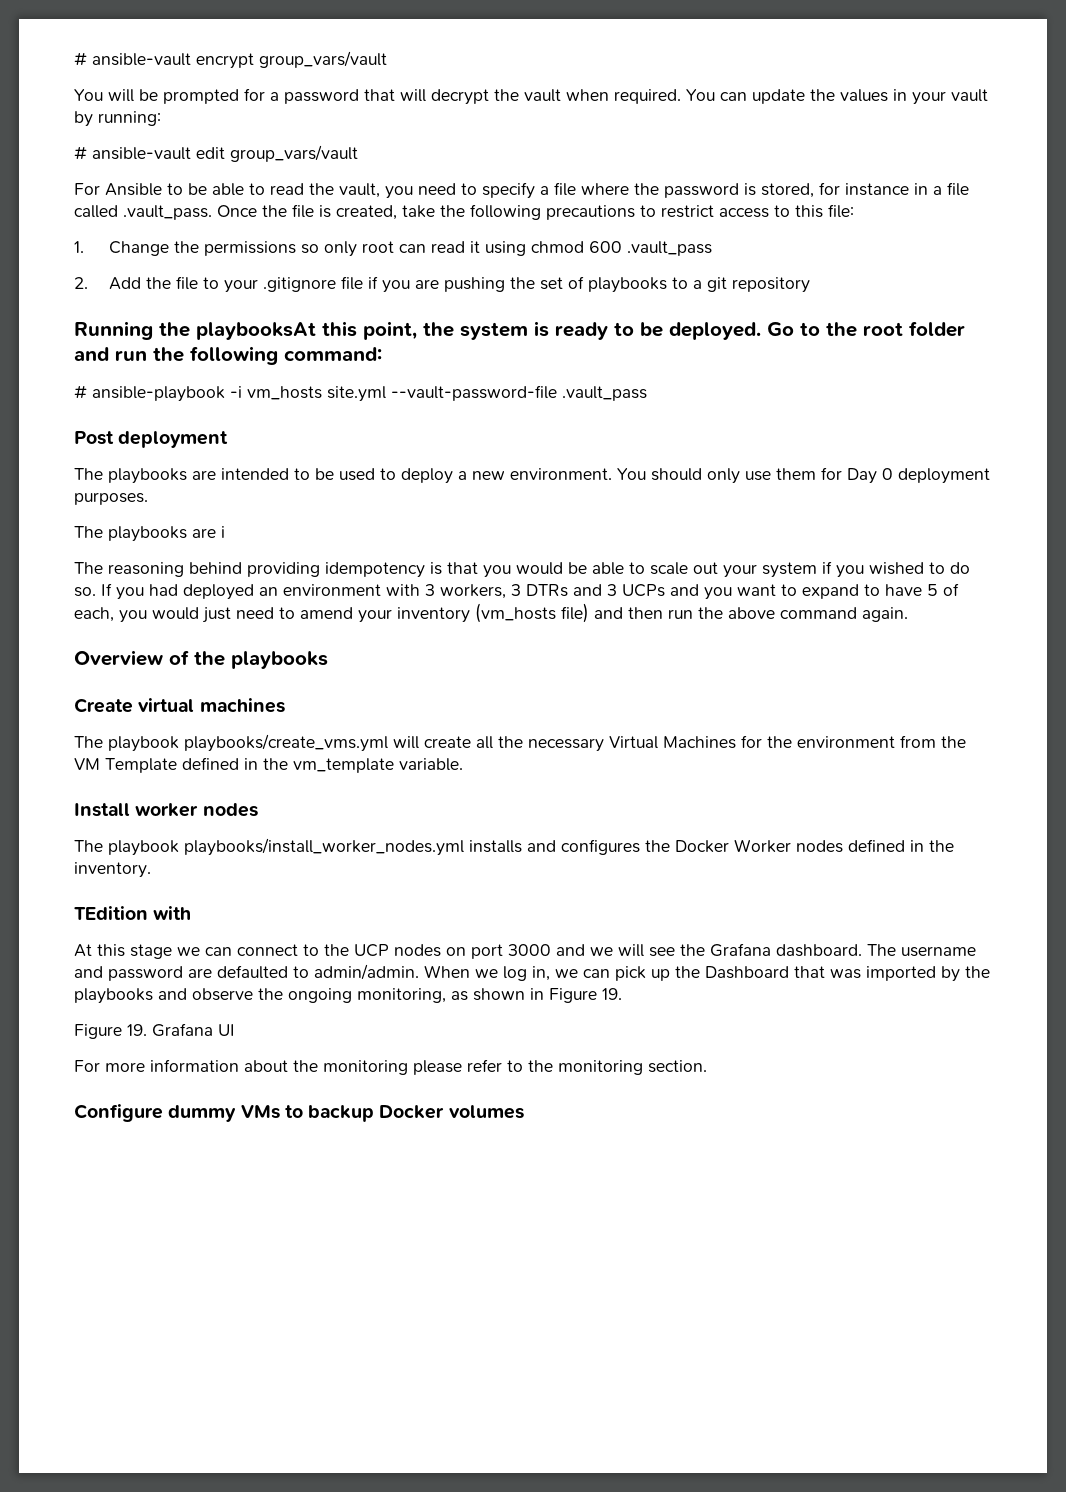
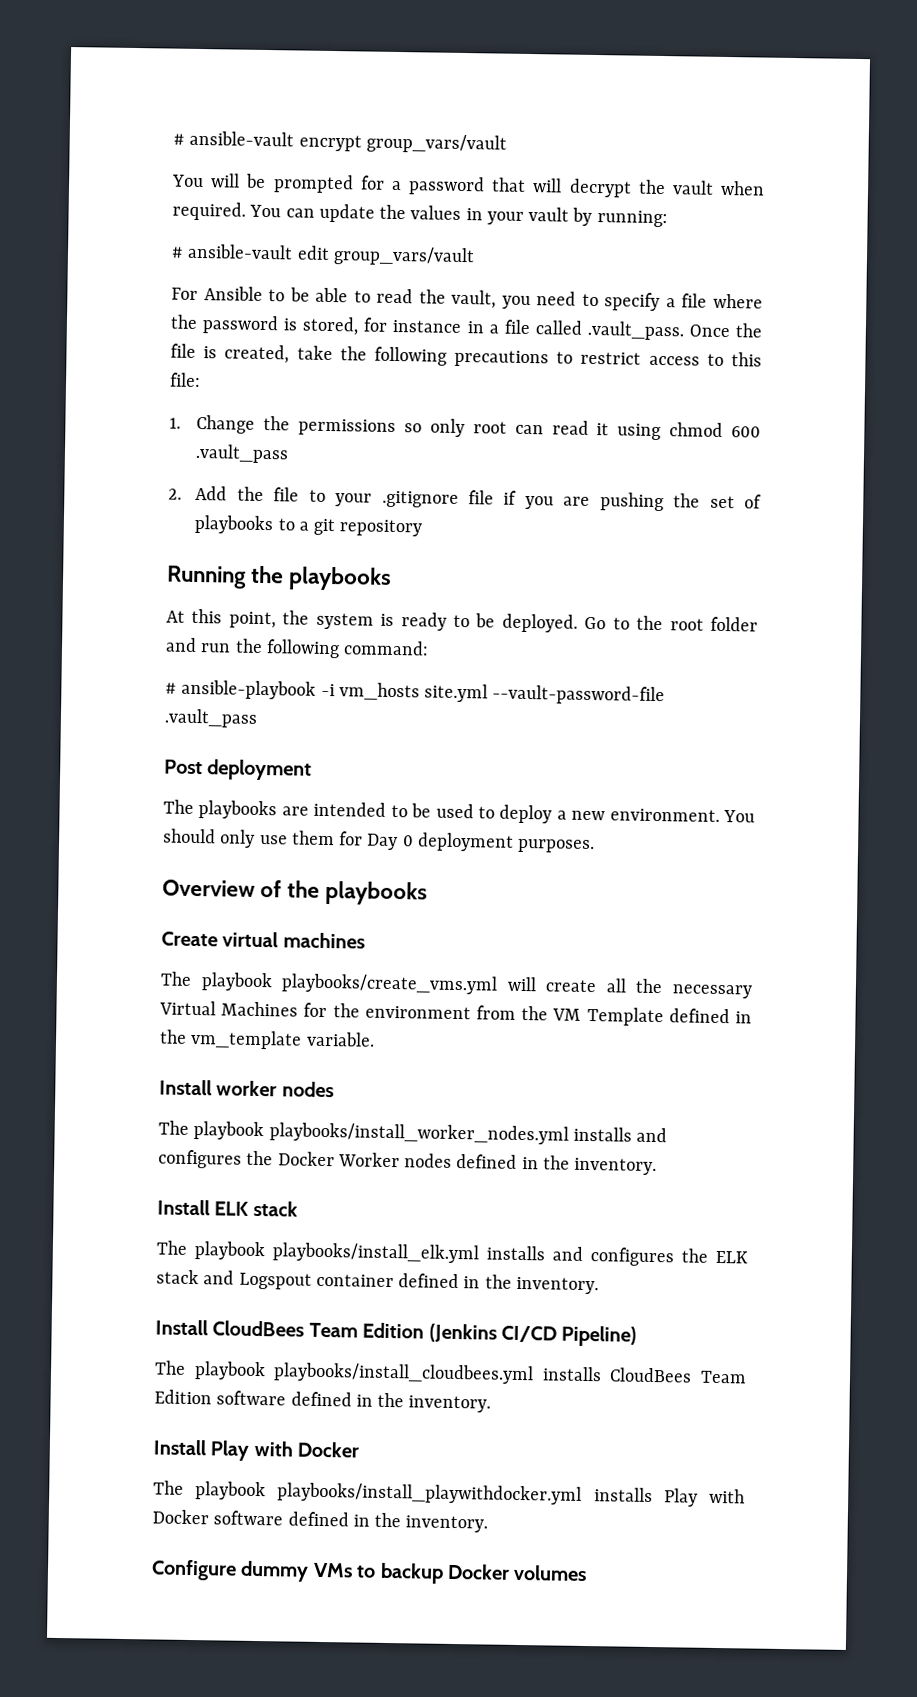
- Running the playbooksAt this point, the system is ready to be deployed.
+ Running the playbooks
+ At this point, the system is ready to be deployed.
- The playbooks are i
- The reasoning behind providing idempotency is that you would be able to scale out your system if you wished to do so. If you had deployed an environment with 3 workers, 3 DTRs and 3 UCPs and you want to expand to have 5 of each, you would just need to amend your inventory (vm_hosts file) and then run the above command again.
- TEdition with
- At this stage we can connect to the UCP nodes on port 3000 and we will see the Grafana dashboard. The username and password are defaulted to admin/admin. When we log in, we can pick up the Dashboard that was imported by the playbooks and observe the ongoing monitoring, as shown in Figure 19.
- Figure 19. Grafana UI
- For more information about the monitoring please refer to the monitoring section.
+ Install ELK stack
+ The playbook playbooks/install_elk.yml installs and configures the ELK stack and Logspout container defined in the inventory.
+ Install CloudBees Team Edition (Jenkins CI/CD Pipeline)
+ The playbook playbooks/install_cloudbees.yml installs CloudBees Team Edition software defined in the inventory.
+ Install Play with Docker
+ The playbook playbooks/install_playwithdocker.yml installs Play with Docker software defined in the inventory.

